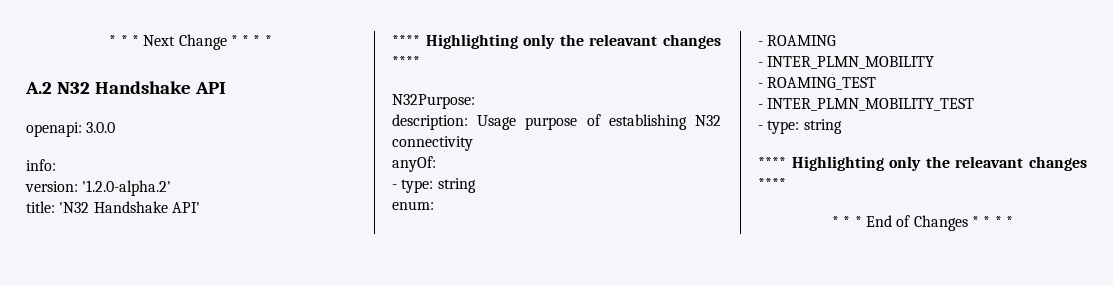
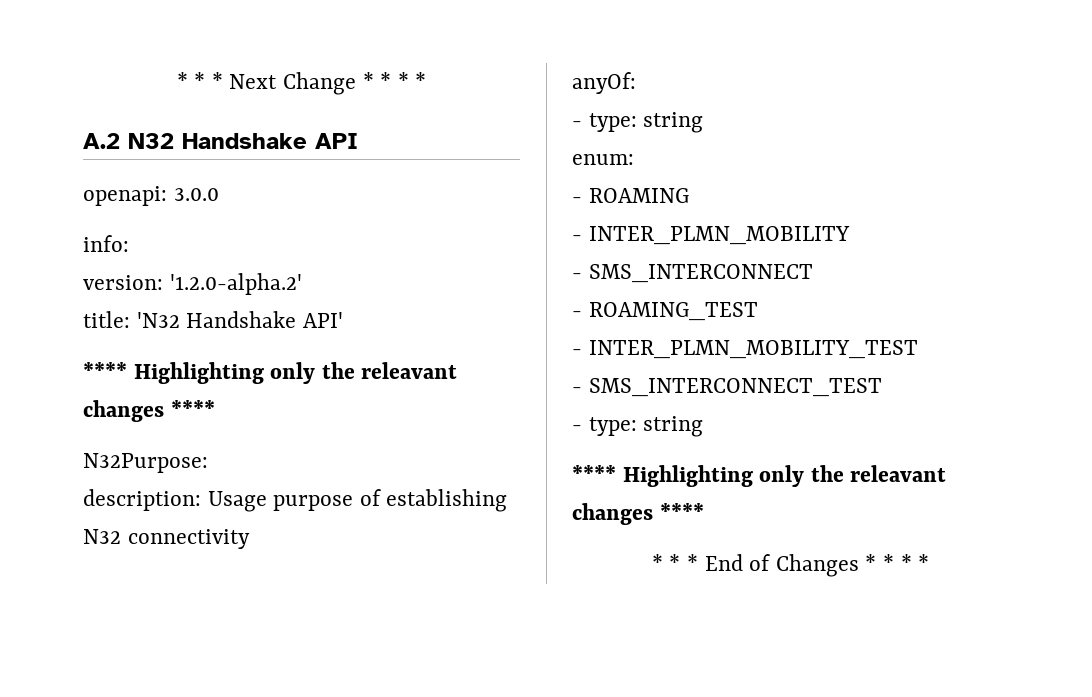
+ - SMS_INTERCONNECT
+ - SMS_INTERCONNECT_TEST

